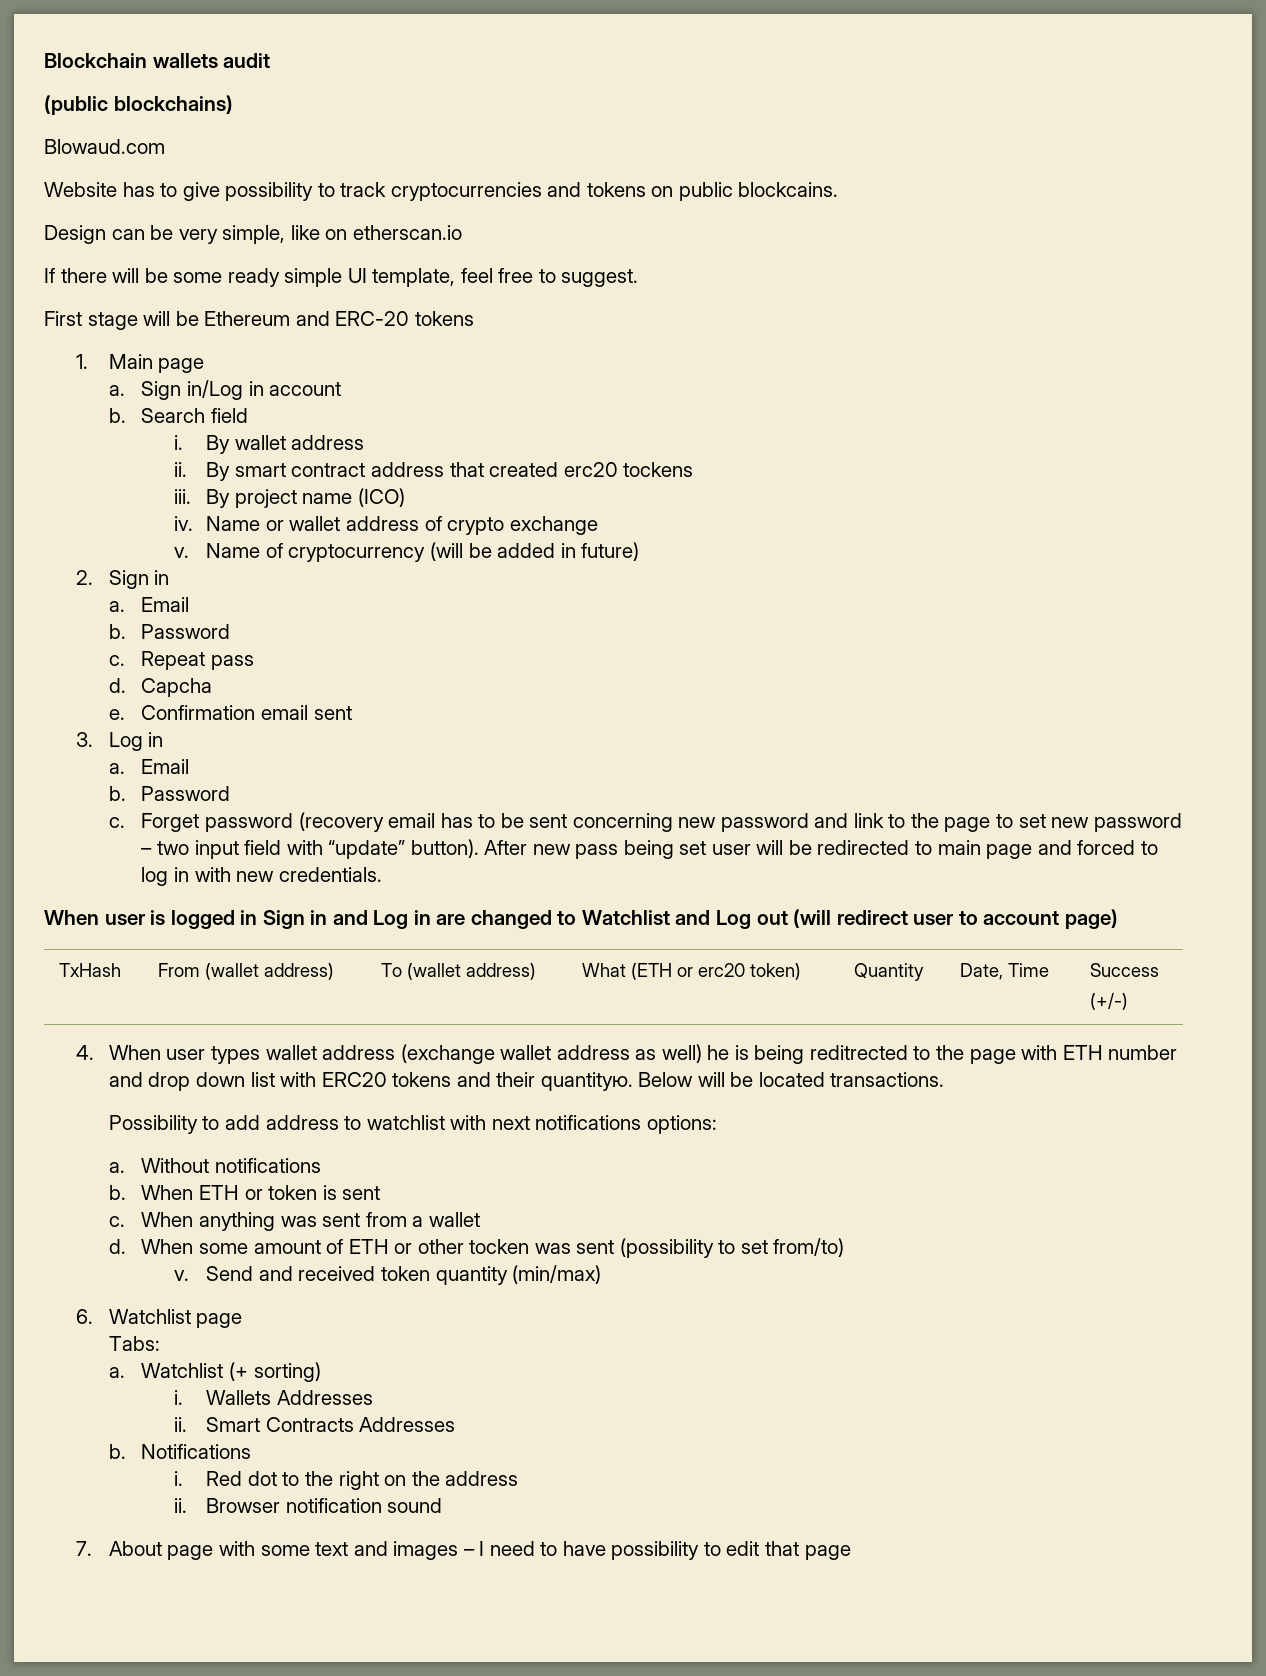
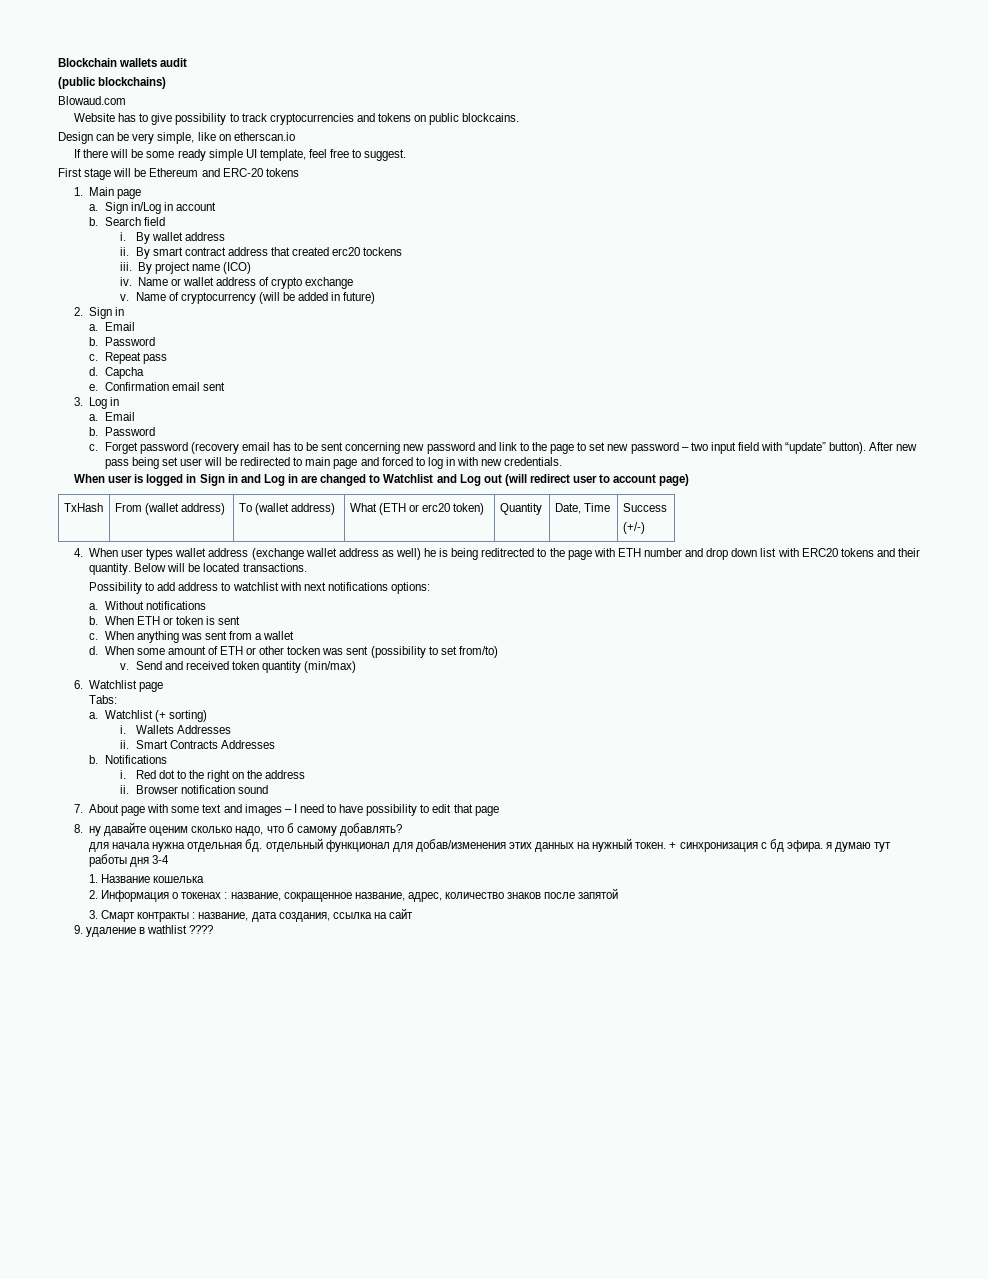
- 4. When user types wallet address (exchange wallet address as well) he is being reditrected to the page with ETH number and drop down list with ERC20 tokens and their quantityю.
+ 4. When user types wallet address (exchange wallet address as well) he is being reditrected to the page with ETH number and drop down list with ERC20 tokens and their quantity.
+ 8. ну давайте оценим сколько надо, что б самому добавлять?
+ для начала нужна отдельная бд. отдельный функционал для добав/изменения этих данных на нужный токен. + синхронизация с бд эфира. я думаю тут работы дня 3-4
+ 1. Название кошелька
+ 2. Информация о токенах : название, сокращенное название, адрес, количество знаков после запятой
+ 3. Смарт контракты : название, дата создания, ссылка на сайт
+ 9. удаление в wathlist ????

